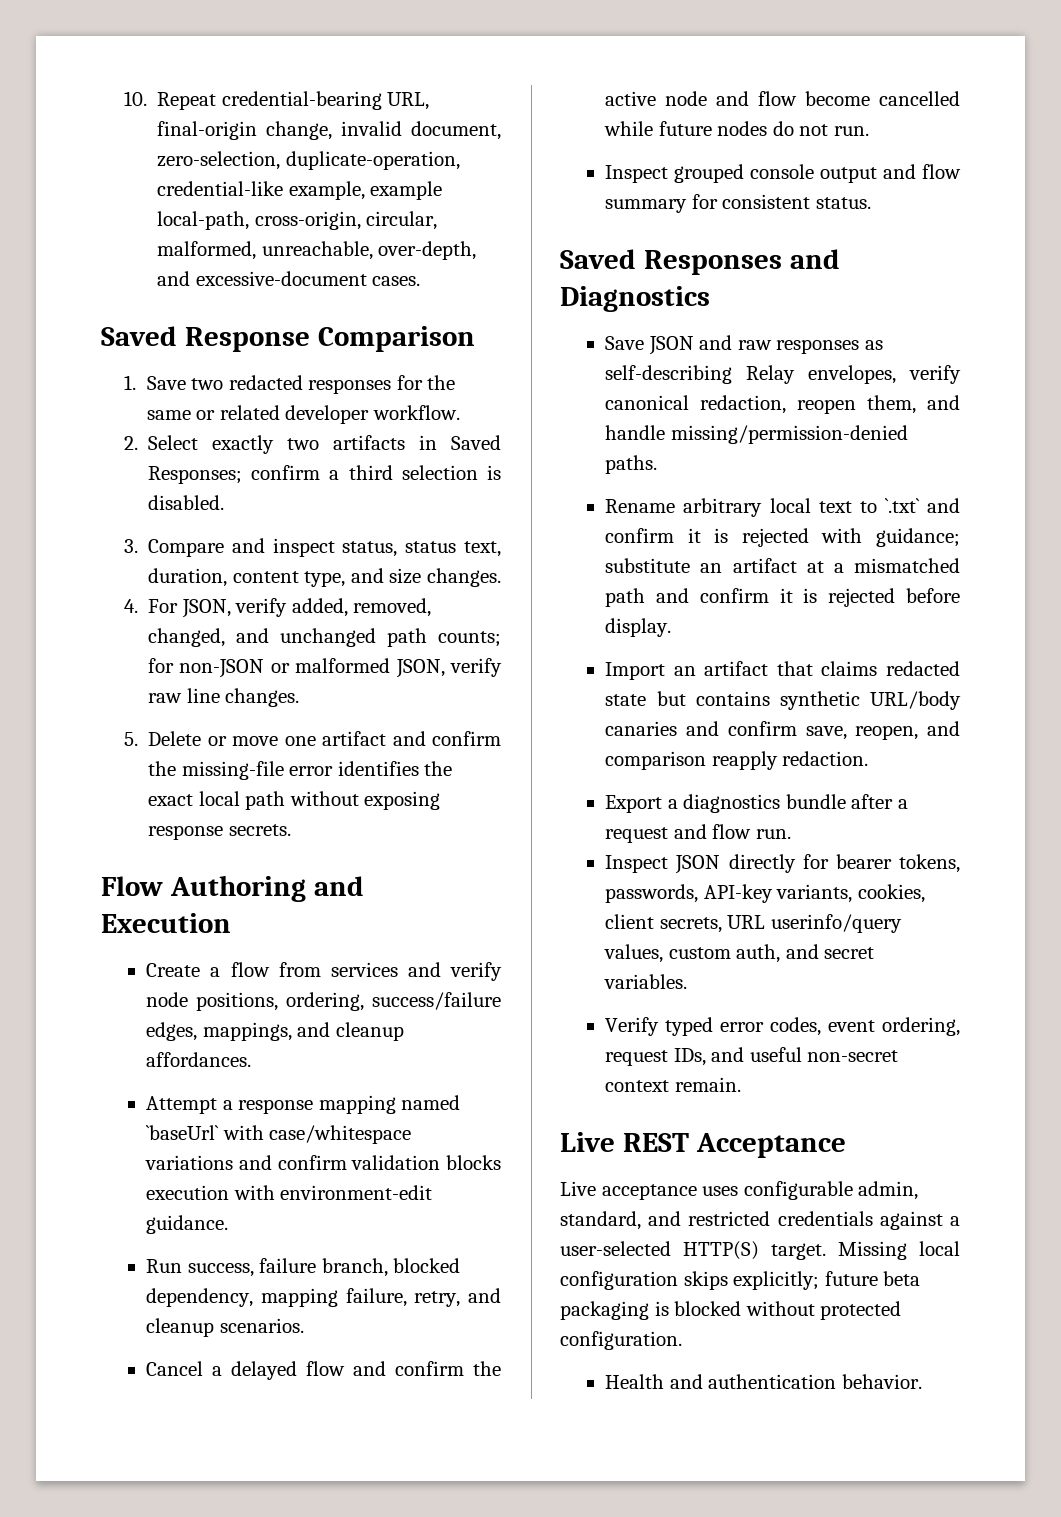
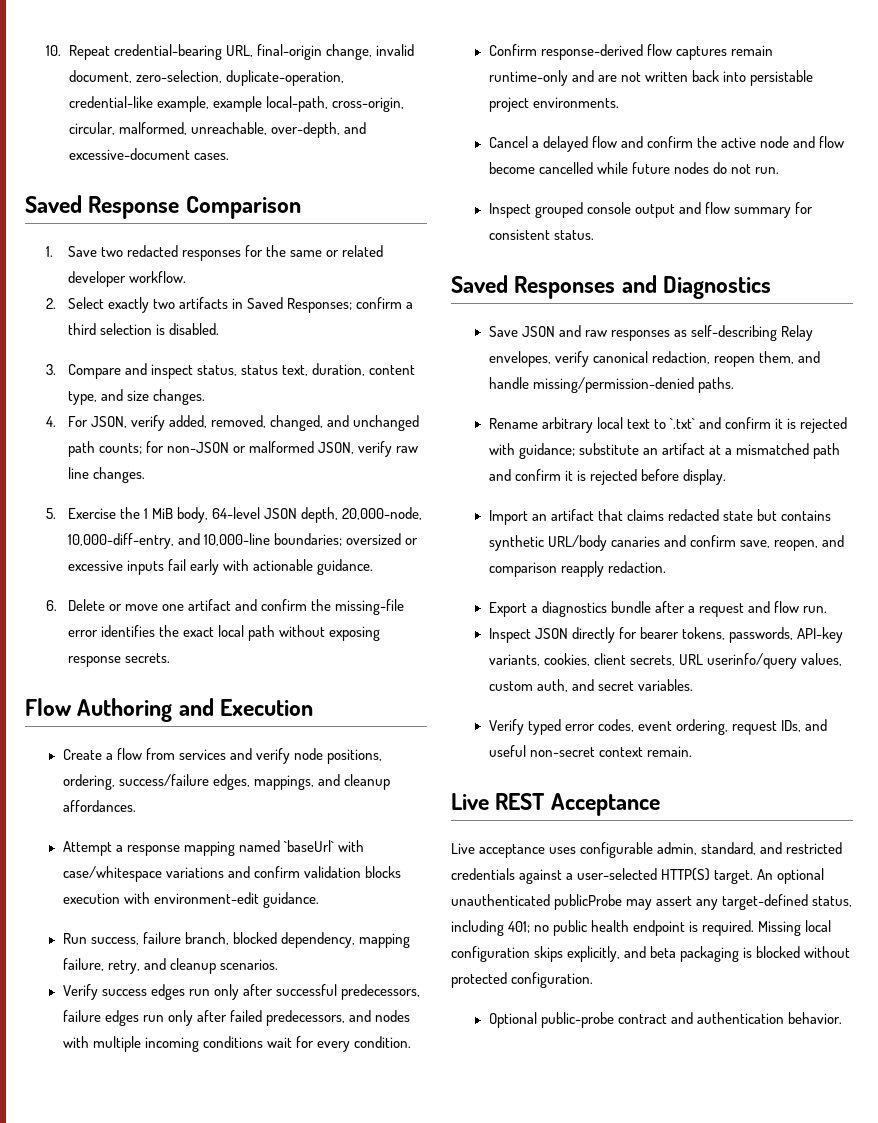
- 5. Delete or move one artifact and confirm the missing-file error identifies the exact local path without exposing response secrets.
+ 5. Exercise the 1 MiB body, 64-level JSON depth, 20,000-node, 10,000-diff-entry, and 10,000-line boundaries; oversized or excessive inputs fail early with actionable guidance.
+ 6. Delete or move one artifact and confirm the missing-file error identifies the exact local path without exposing response secrets.
+ Verify success edges run only after successful predecessors, failure edges run only after failed predecessors, and nodes with multiple incoming conditions wait for every condition.
+ Confirm response-derived flow captures remain runtime-only and are not written back into persistable project environments.
+ An optional unauthenticated publicProbe may assert any target-defined status, including 401; no public health endpoint is required.
- Missing local configuration skips explicitly; future beta packaging is blocked without protected configuration.
+ Missing local configuration skips explicitly, and beta packaging is blocked without protected configuration.
- Health and authentication behavior.
+ Optional public-probe contract and authentication behavior.

